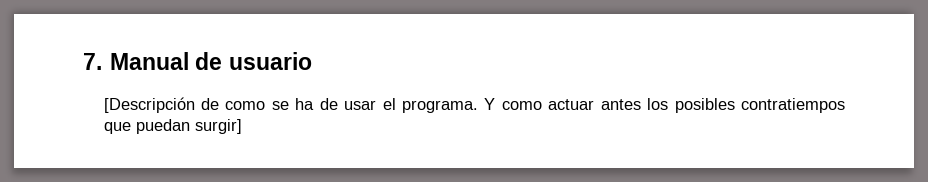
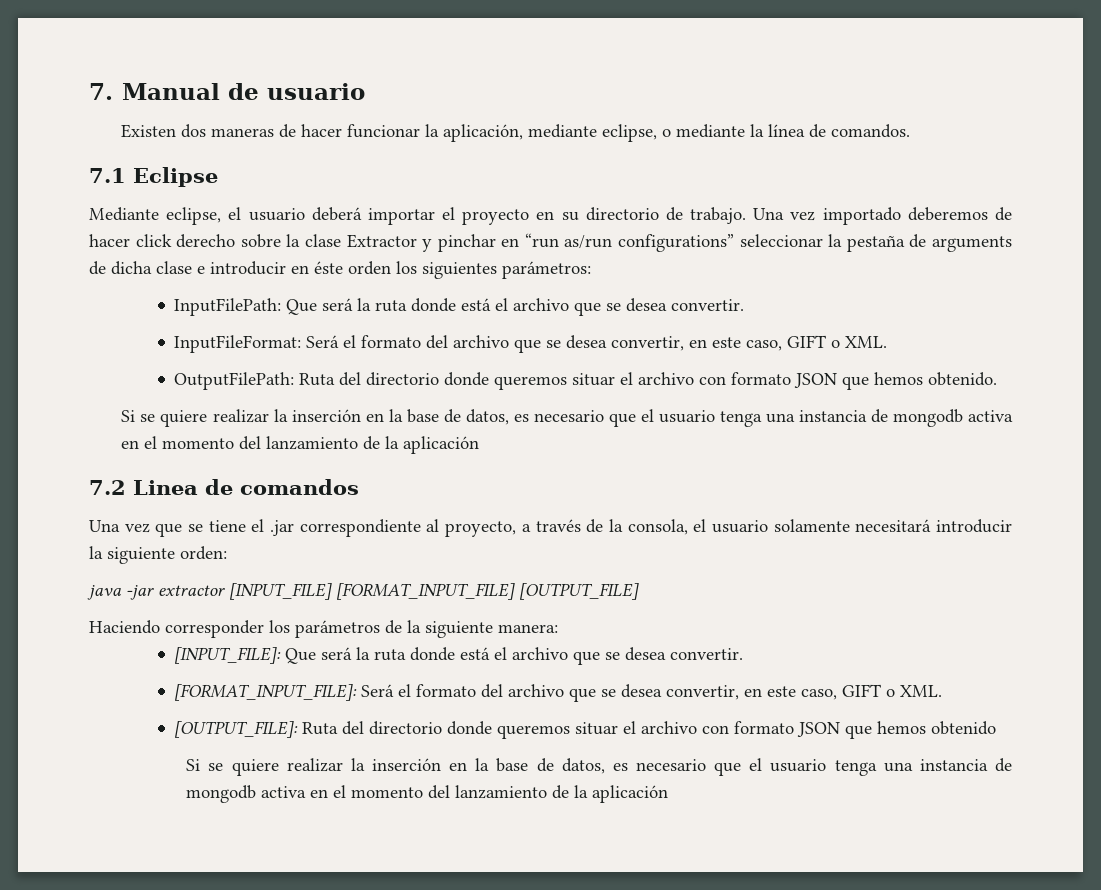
- [Descripción de como se ha de usar el programa. Y como actuar antes los posibles contratiempos que puedan surgir]
+ Existen dos maneras de hacer funcionar la aplicación, mediante eclipse, o mediante la línea de comandos.
+ 7.1 Eclipse
+ Mediante eclipse, el usuario deberá importar el proyecto en su directorio de trabajo. Una vez importado deberemos de hacer click derecho sobre la clase Extractor y pinchar en “run as/run configurations” seleccionar la pestaña de arguments de dicha clase e introducir en éste orden los siguientes parámetros:
+ InputFilePath: Que será la ruta donde está el archivo que se desea convertir.
+ InputFileFormat: Será el formato del archivo que se desea convertir, en este caso, GIFT o XML.
+ OutputFilePath: Ruta del directorio donde queremos situar el archivo con formato JSON que hemos obtenido.
+ Si se quiere realizar la inserción en la base de datos, es necesario que el usuario tenga una instancia de mongodb activa en el momento del lanzamiento de la aplicación
+ 7.2 Linea de comandos
+ Una vez que se tiene el .jar correspondiente al proyecto, a través de la consola, el usuario solamente necesitará introducir la siguiente orden:
+ java -jar extractor [INPUT_FILE] [FORMAT_INPUT_FILE] [OUTPUT_FILE]
+ Haciendo corresponder los parámetros de la siguiente manera:
+ [INPUT_FILE]: Que será la ruta donde está el archivo que se desea convertir.
+ [FORMAT_INPUT_FILE]: Será el formato del archivo que se desea convertir, en este caso, GIFT o XML.
+ [OUTPUT_FILE]: Ruta del directorio donde queremos situar el archivo con formato JSON que hemos obtenido
+ Si se quiere realizar la inserción en la base de datos, es necesario que el usuario tenga una instancia de mongodb activa en el momento del lanzamiento de la aplicación

